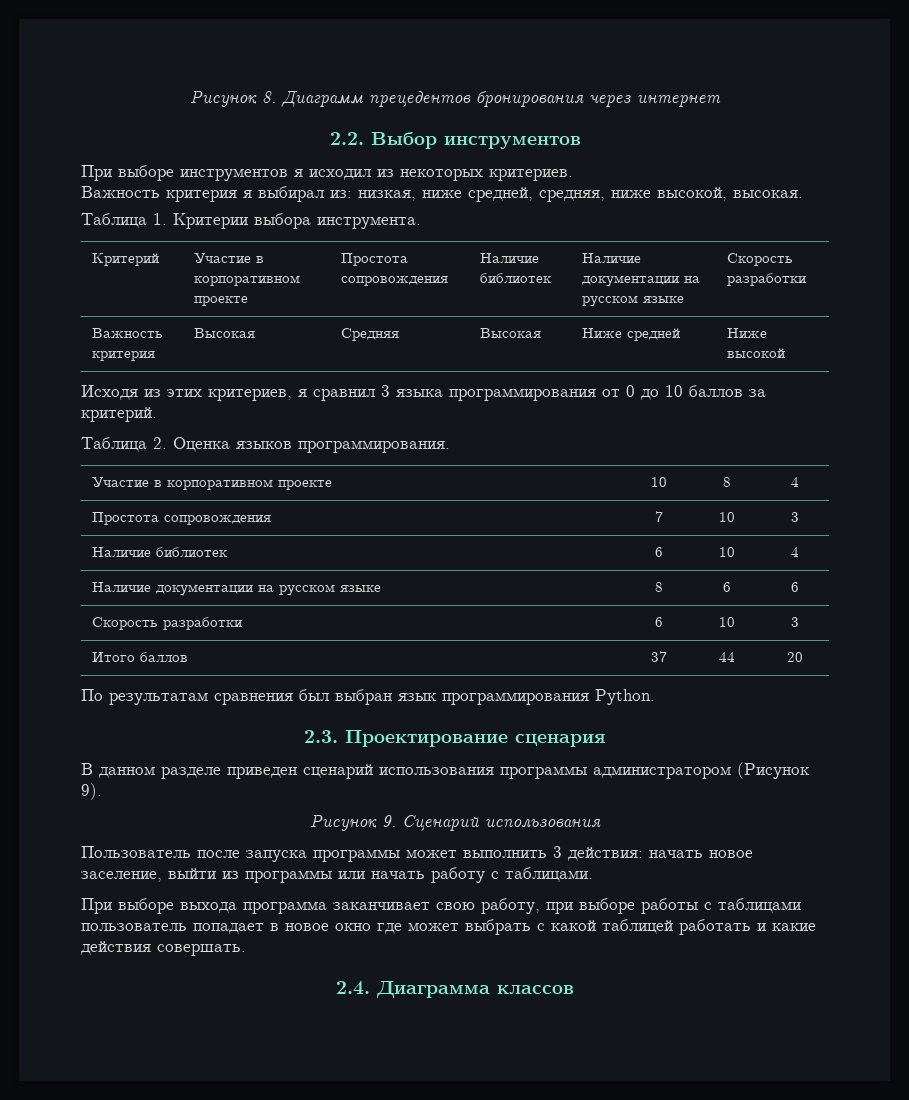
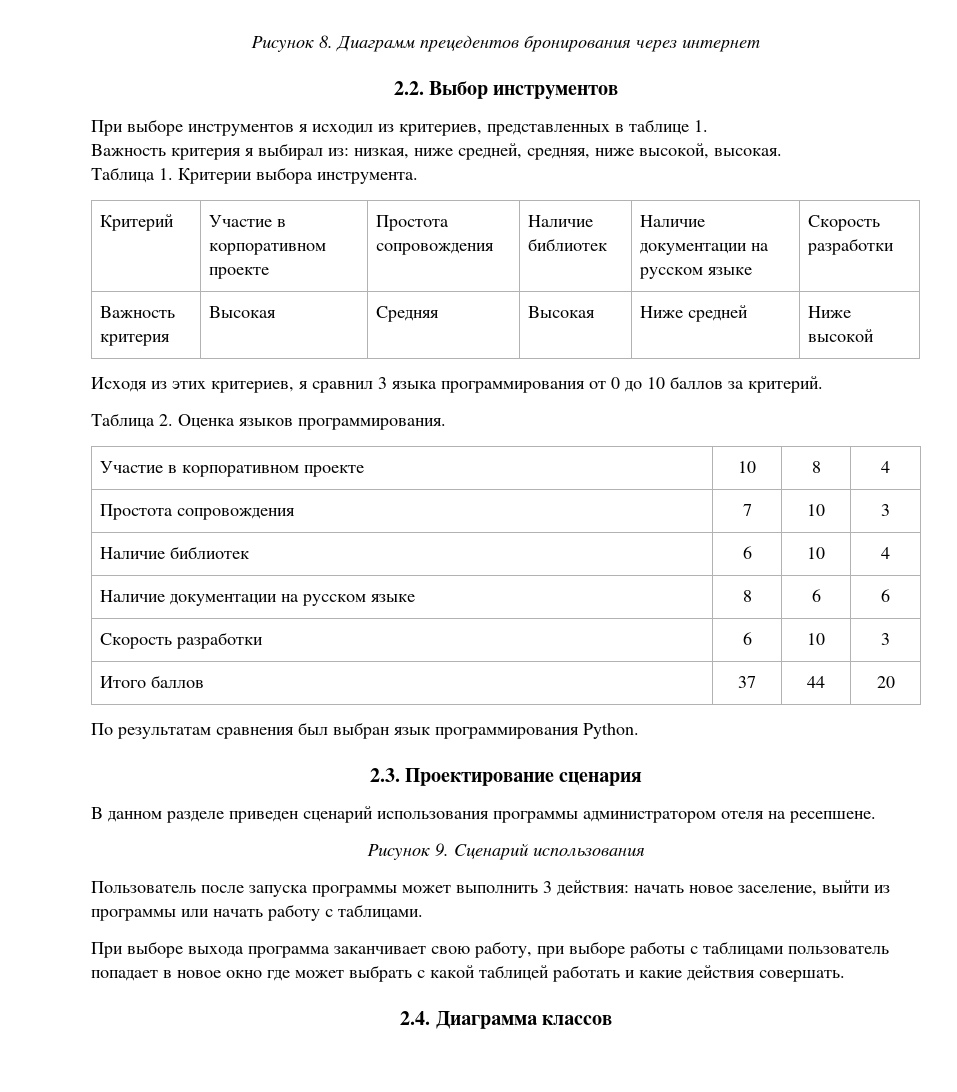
- При выборе инструментов я исходил из некоторых критериев.
+ При выборе инструментов я исходил из критериев, представленных в таблице 1.
- В данном разделе приведен сценарий использования программы администратором (Рисунок 9).
+ В данном разделе приведен сценарий использования программы администратором отеля на ресепшене.

